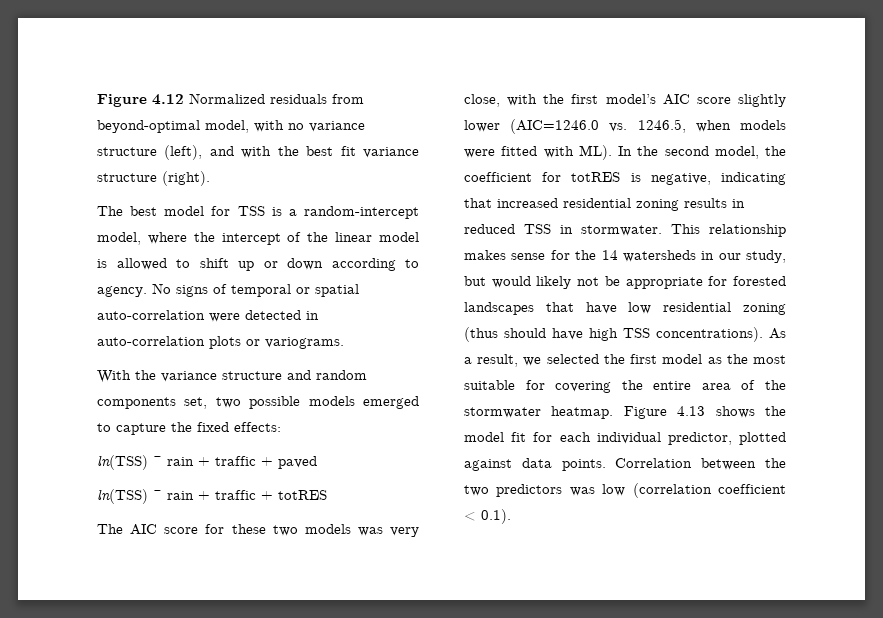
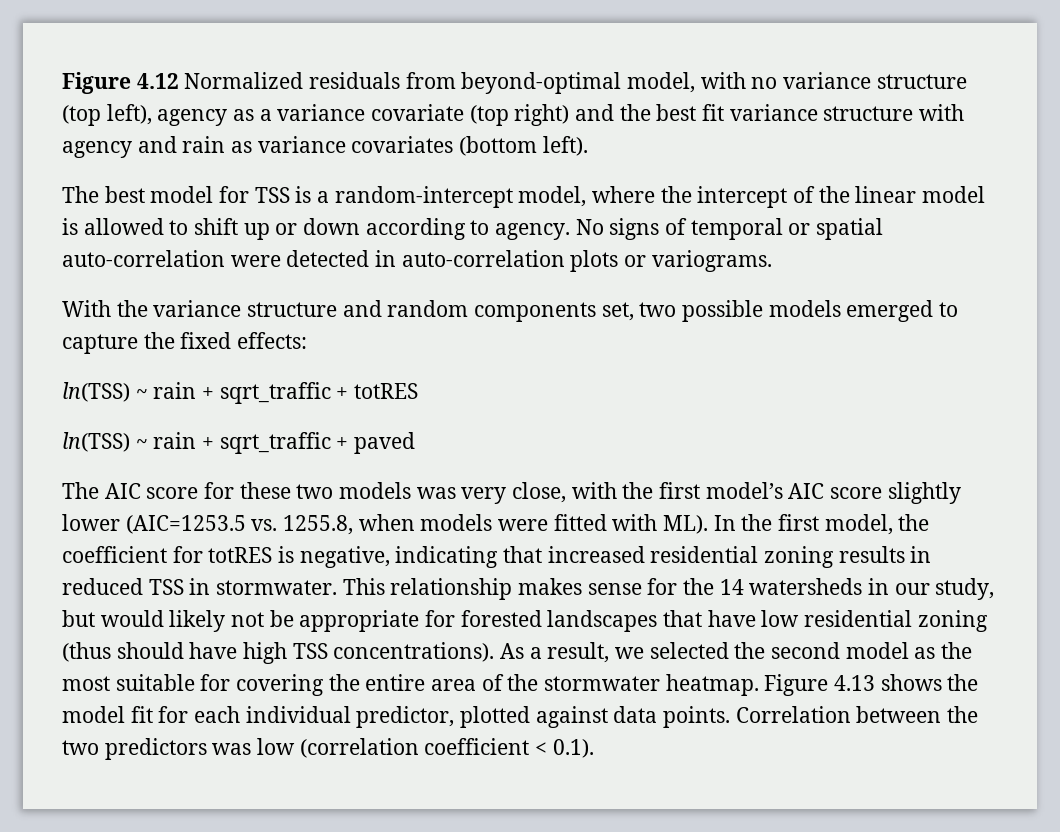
- Figure 4.12 Normalized residuals from beyond-optimal model, with no variance structure (left), and with the best fit variance structure (right).
+ Figure 4.12 Normalized residuals from beyond-optimal model, with no variance structure (top left), agency as a variance covariate (top right) and the best fit variance structure with agency and rain as variance covariates (bottom left).
- ln(TSS) ~ rain + traffic + paved
- ln(TSS) ~ rain + traffic + totRES
+ ln(TSS) ~ rain + sqrt_traffic + totRES
+ ln(TSS) ~ rain + sqrt_traffic + paved
- The AIC score for these two models was very close, with the first model’s AIC score slightly lower (AIC=1246.0 vs. 1246.5, when models were fitted with ML). In the second model, the coefficient for totRES is negative, indicating that increased residential zoning results in reduced TSS in stormwater.
+ The AIC score for these two models was very close, with the first model’s AIC score slightly lower (AIC=1253.5 vs. 1255.8, when models were fitted with ML). In the first model, the coefficient for totRES is negative, indicating that increased residential zoning results in reduced TSS in stormwater.
- As a result, we selected the first model as the most suitable for covering the entire area of the stormwater heatmap.
+ As a result, we selected the second model as the most suitable for covering the entire area of the stormwater heatmap.

